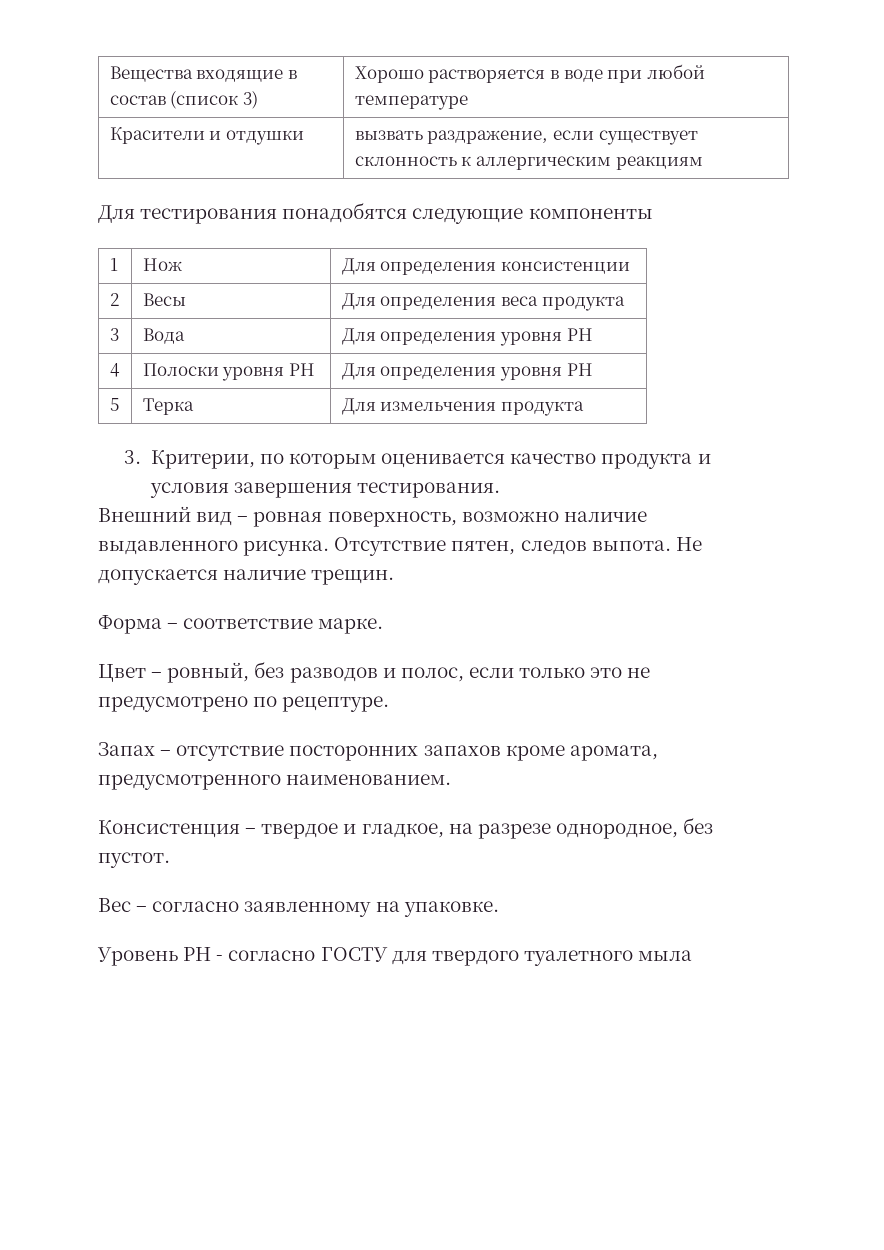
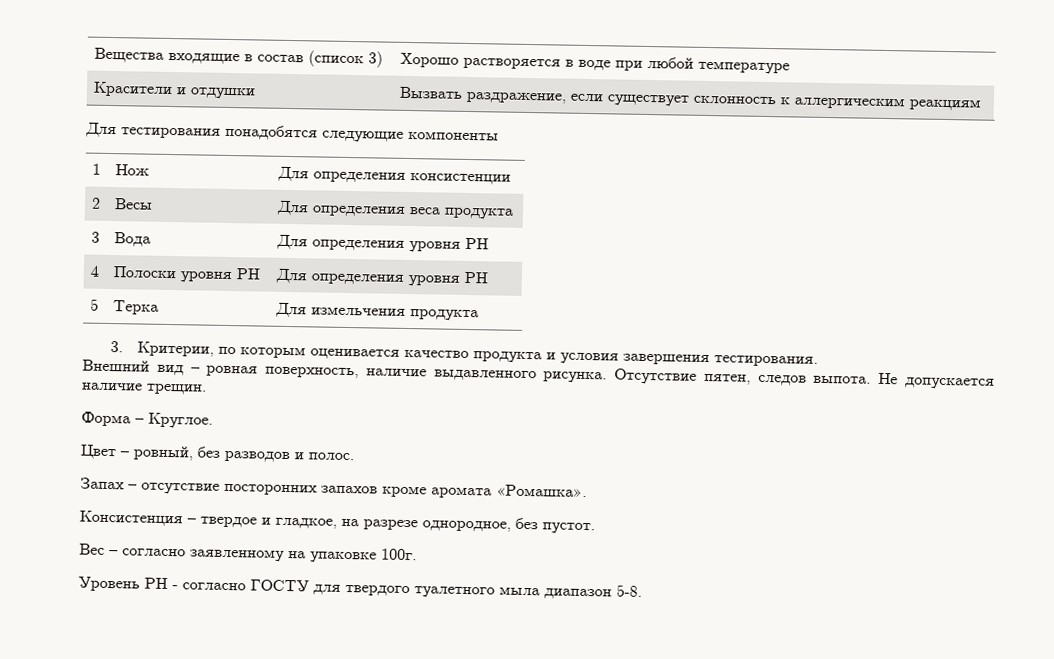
- Красители и отдушки | вызвать раздражение, если существует склонность к аллергическим реакциям
+ Красители и отдушки | Вызвать раздражение, если существует склонность к аллергическим реакциям
- Внешний вид – ровная поверхность, возможно наличие выдавленного рисунка.
+ Внешний вид – ровная поверхность, наличие выдавленного рисунка.
- Форма – соответствие марке.
+ Форма – Круглое.
- Цвет – ровный, без разводов и полос, если только это не предусмотрено по рецептуре.
+ Цвет – ровный, без разводов и полос.
- Запах – отсутствие посторонних запахов кроме аромата, предусмотренного наименованием.
+ Запах – отсутствие посторонних запахов кроме аромата «Ромашка».
- Вес – согласно заявленному на упаковке.
+ Вес – согласно заявленному на упаковке 100г.
- Уровень PH - согласно ГОСТУ для твердого туалетного мыла
+ Уровень PH - согласно ГОСТУ для твердого туалетного мыла диапазон 5-8.

